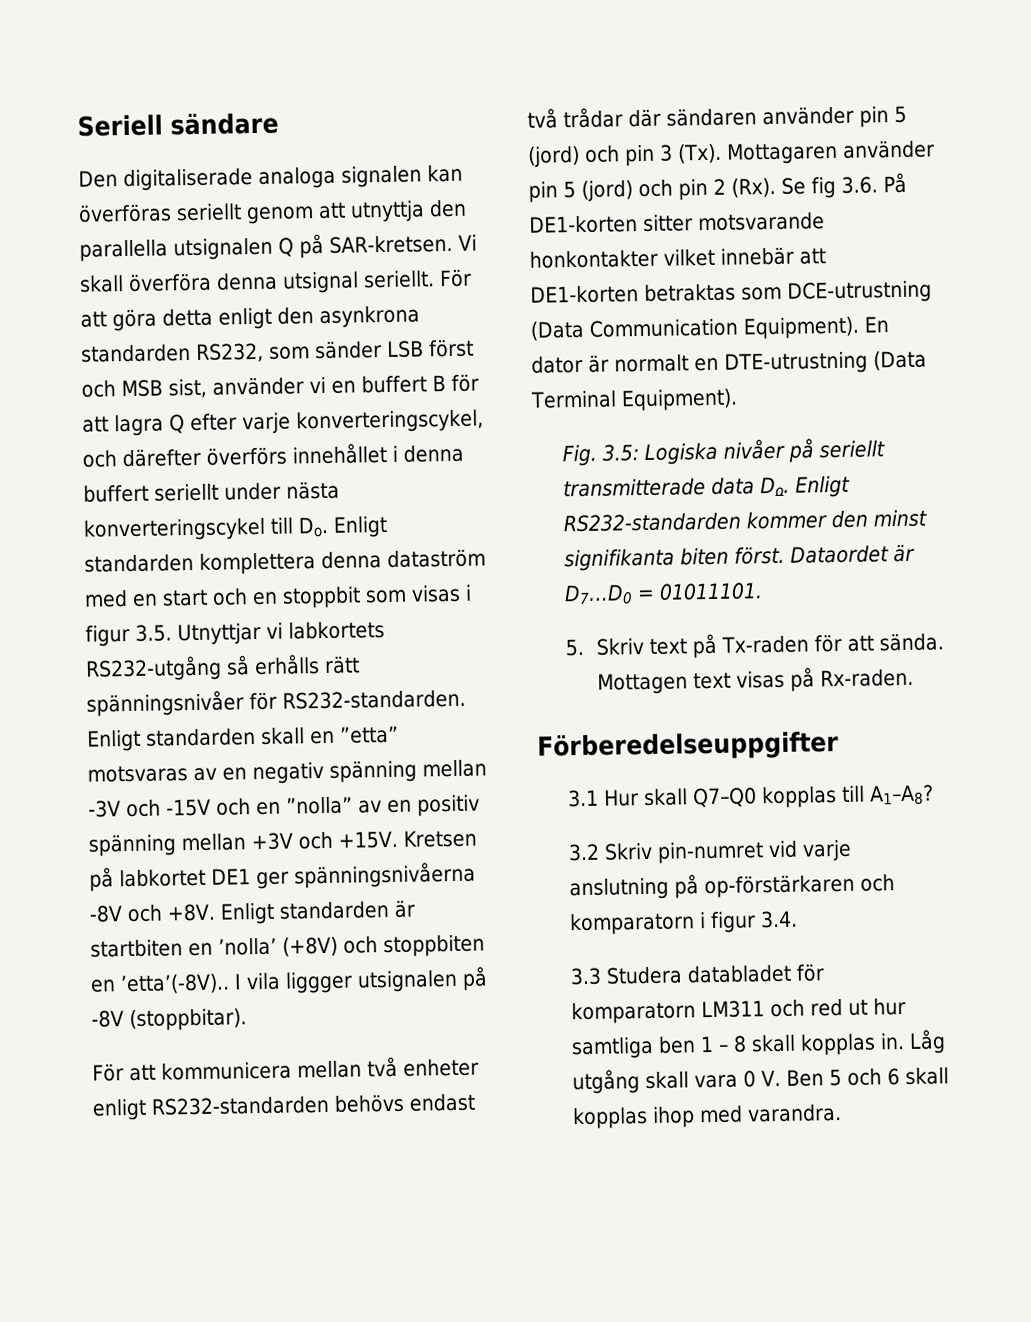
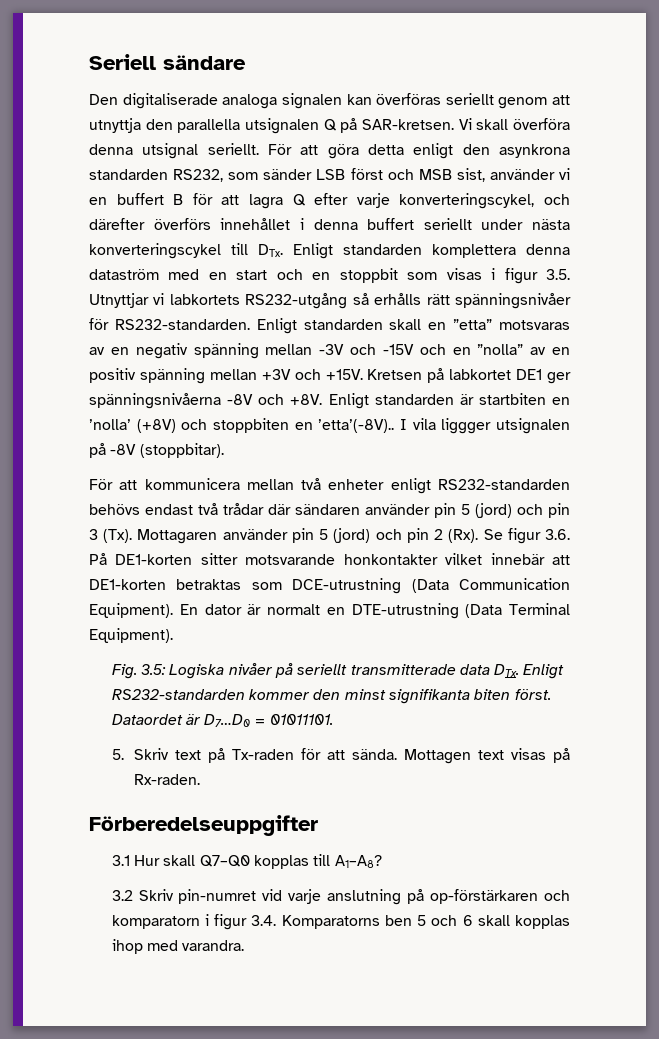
- För att göra detta enligt den asynkrona standarden RS232, som sänder LSB först och MSB sist, använder vi en buffert B för att lagra Q efter varje konverteringscykel, och därefter överförs innehållet i denna buffert seriellt under nästa konverteringscykel till Do. Enligt standarden komplettera denna dataström med en start och en stoppbit som visas i figur 3.5. Utnyttjar vi labkortets RS232-utgång så erhålls rätt spänningsnivåer för RS232-standarden.
+ För att göra detta enligt den asynkrona standarden RS232, som sänder LSB först och MSB sist, använder vi en buffert B för att lagra Q efter varje konverteringscykel, och därefter överförs innehållet i denna buffert seriellt under nästa konverteringscykel till DTx. Enligt standarden komplettera denna dataström med en start och en stoppbit som visas i figur 3.5. Utnyttjar vi labkortets RS232-utgång så erhålls rätt spänningsnivåer för RS232-standarden.
- För att kommunicera mellan två enheter enligt RS232-standarden behövs endast två trådar där sändaren använder pin 5 (jord) och pin 3 (Tx). Mottagaren använder pin 5 (jord) och pin 2 (Rx). Se fig 3.6. På DE1-korten sitter motsvarande honkontakter vilket innebär att DE1-korten betraktas som DCE-utrustning (Data Communication Equipment).
+ För att kommunicera mellan två enheter enligt RS232-standarden behövs endast två trådar där sändaren använder pin 5 (jord) och pin 3 (Tx). Mottagaren använder pin 5 (jord) och pin 2 (Rx). Se figur 3.6. På DE1-korten sitter motsvarande honkontakter vilket innebär att DE1-korten betraktas som DCE-utrustning (Data Communication Equipment).
- Fig. 3.5: Logiska nivåer på seriellt transmitterade data Do. Enligt RS232-standarden kommer den minst signifikanta biten först.
+ Fig. 3.5: Logiska nivåer på seriellt transmitterade data DTx. Enligt RS232-standarden kommer den minst signifikanta biten först.
- 3.2 Skriv pin-numret vid varje anslutning på op-förstärkaren och komparatorn i figur 3.4.
- 3.3 Studera databladet för komparatorn LM311 och red ut hur samtliga ben 1 – 8 skall kopplas in. Låg utgång skall vara 0 V. Ben 5 och 6 skall kopplas ihop med varandra.
+ 3.2 Skriv pin-numret vid varje anslutning på op-förstärkaren och komparatorn i figur 3.4. Komparatorns ben 5 och 6 skall kopplas ihop med varandra.

